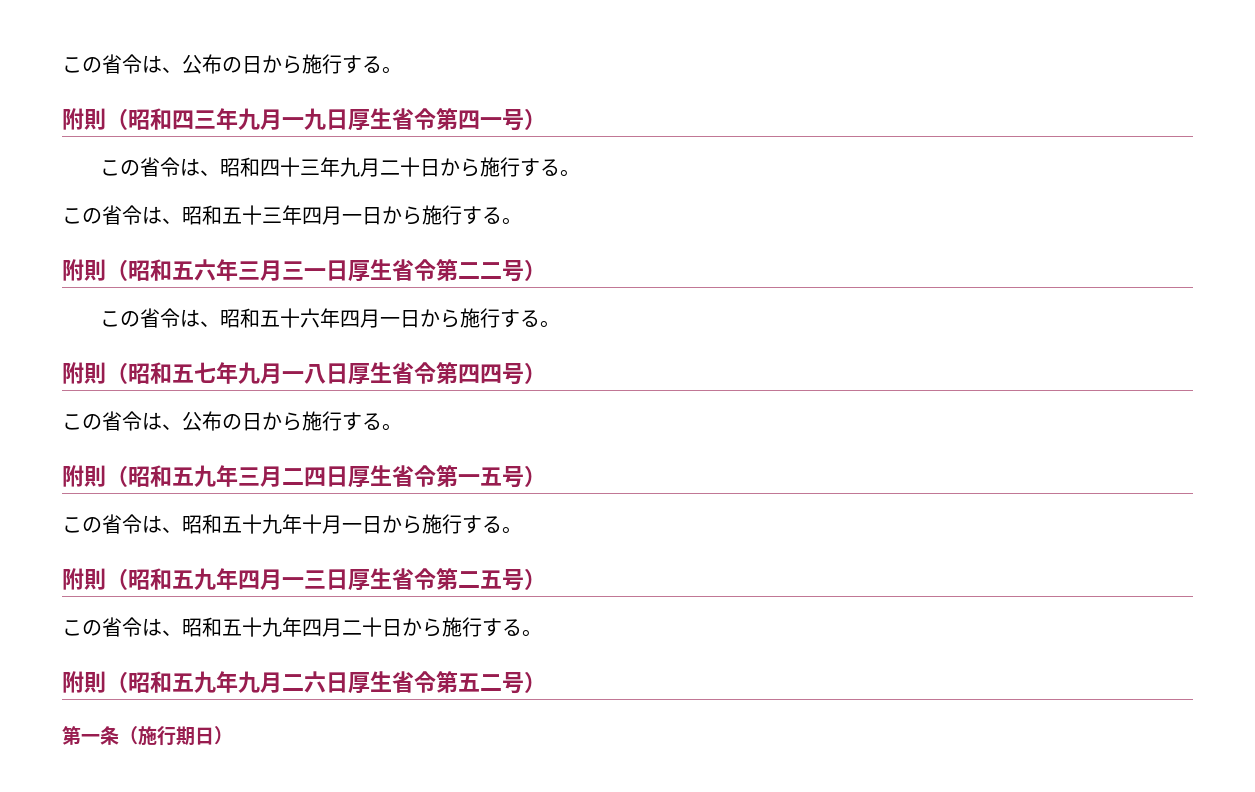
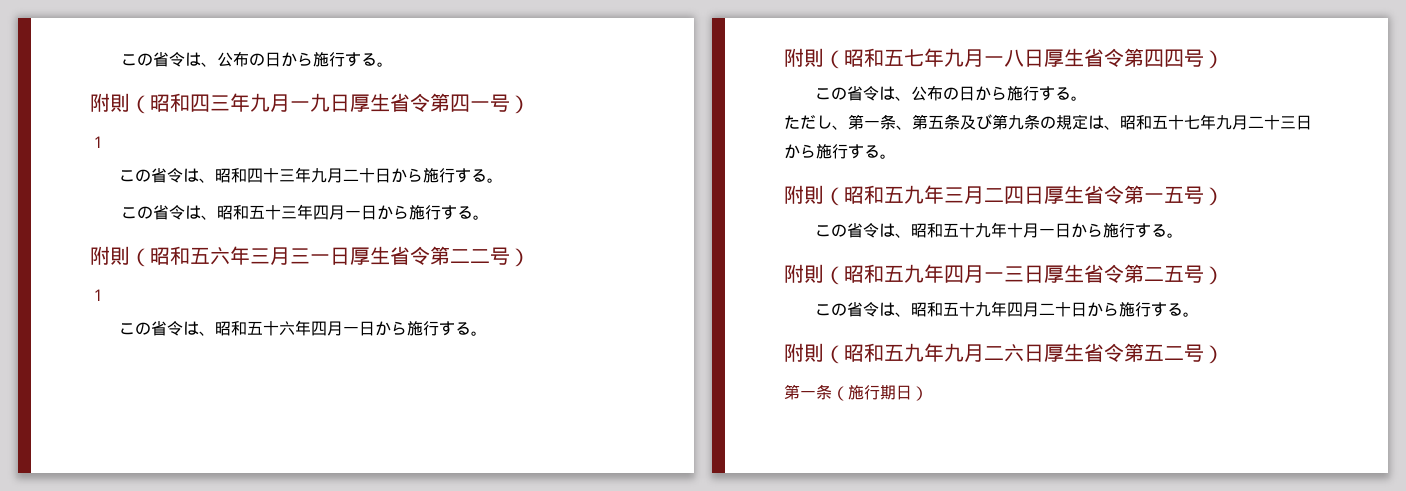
  附則（昭和四三年九月一九日厚生省令第四一号）
+ １
  附則（昭和五六年三月三一日厚生省令第二二号）
+ １
+ ただし、第一条、第五条及び第九条の規定は、昭和五十七年九月二十三日から施行する。

